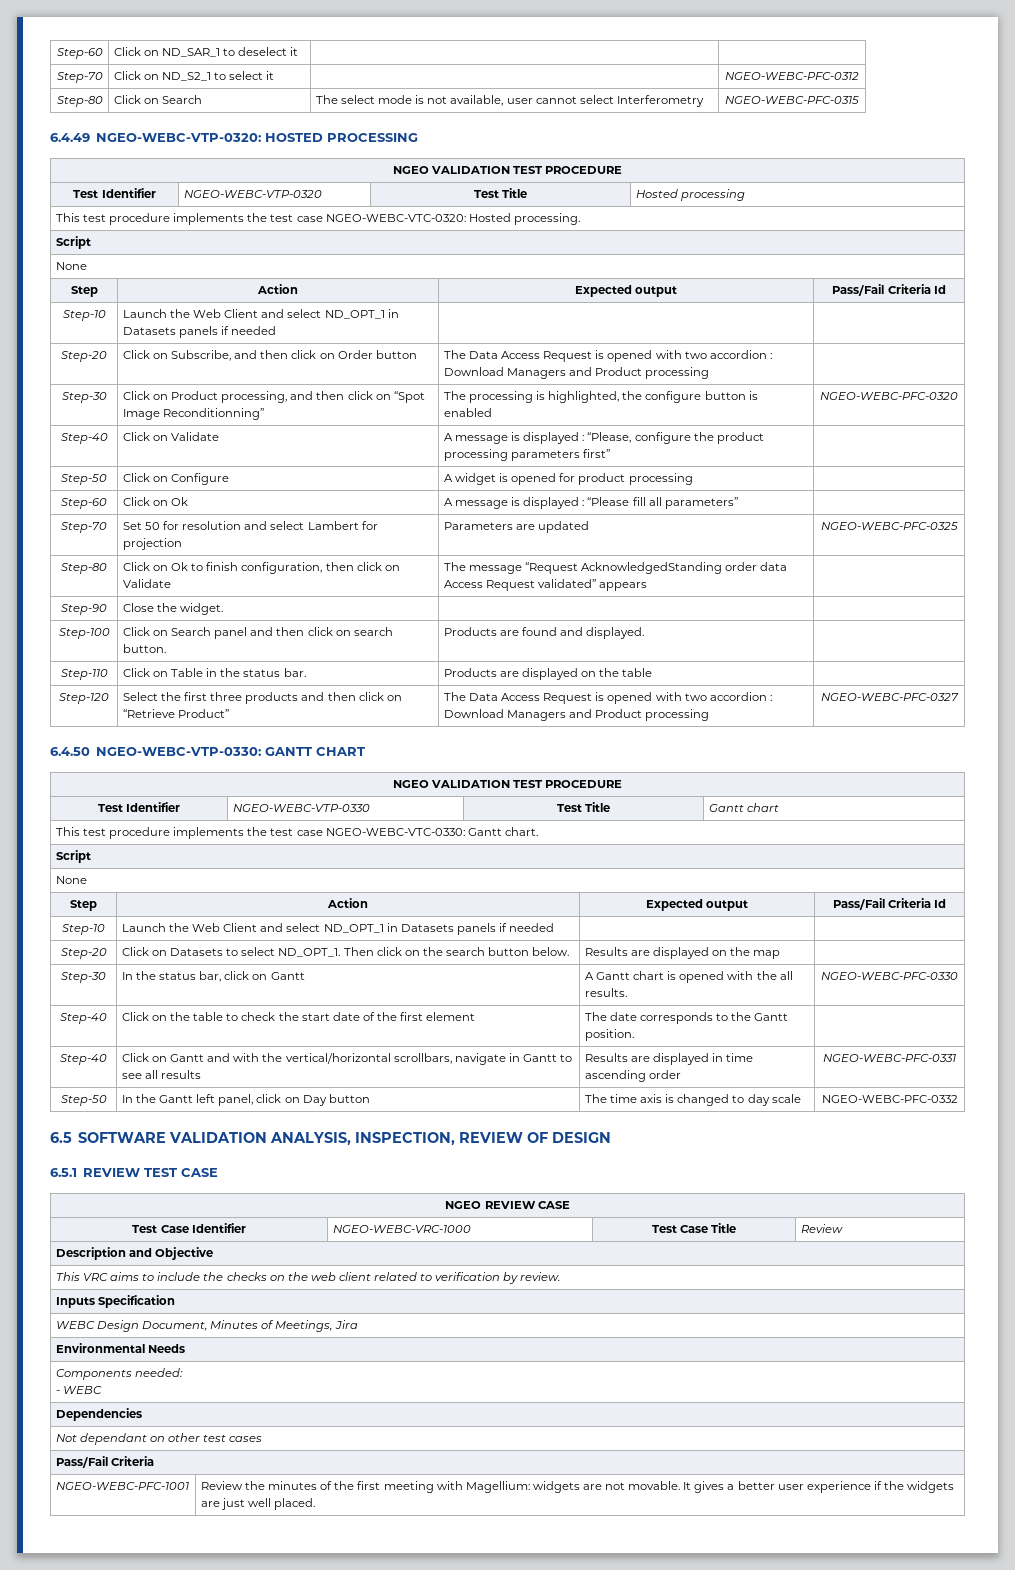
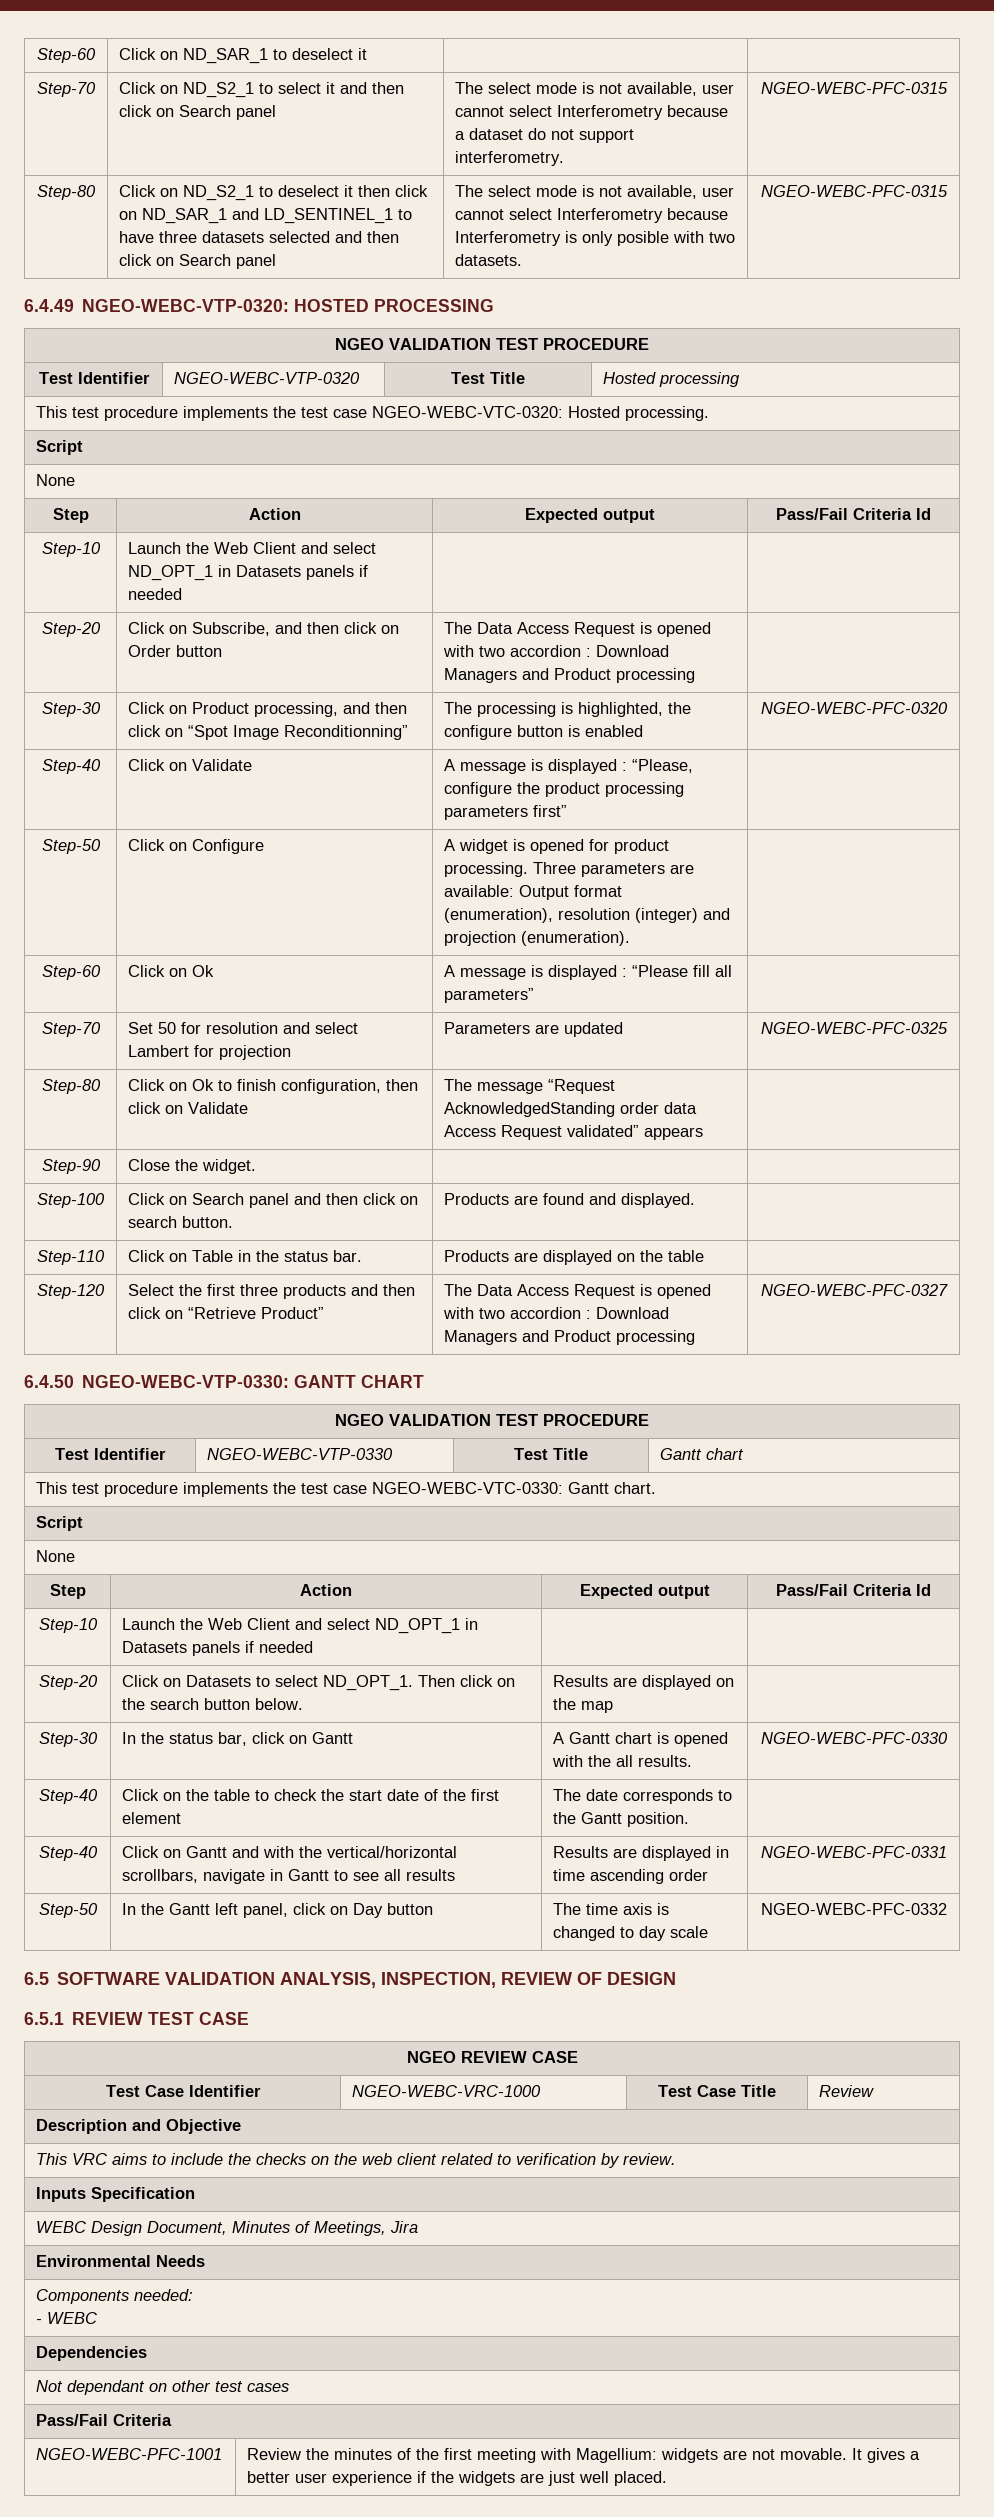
- Step-70 | Click on ND_S2_1 to select it | | NGEO-WEBC-PFC-0312
- Step-80 | Click on Search | The select mode is not available, user cannot select Interferometry | NGEO-WEBC-PFC-0315
+ Step-70 | Click on ND_S2_1 to select it and then click on Search panel | The select mode is not available, user cannot select Interferometry because a dataset do not support interferometry. | NGEO-WEBC-PFC-0315
+ Step-80 | Click on ND_S2_1 to deselect it then click on ND_SAR_1 and LD_SENTINEL_1 to have three datasets selected and then click on Search panel | The select mode is not available, user cannot select Interferometry because Interferometry is only posible with two datasets. | NGEO-WEBC-PFC-0315
- Step-50 | Click on Configure | A widget is opened for product processing |
+ Step-50 | Click on Configure | A widget is opened for product processing. Three parameters are available: Output format (enumeration), resolution (integer) and projection (enumeration). |

